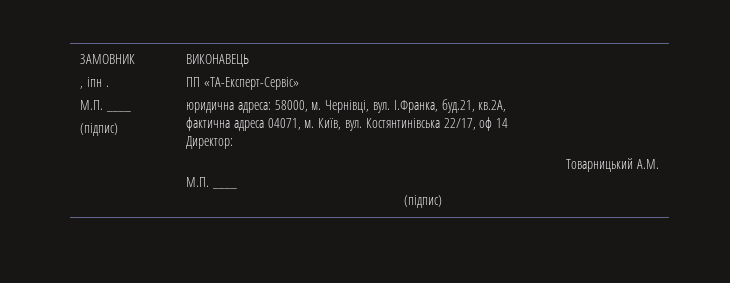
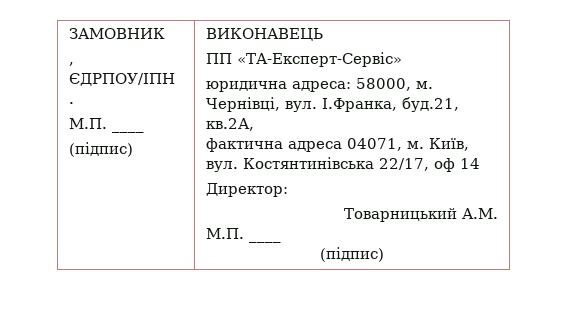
  ЗАМОВНИК
- , іпн .
+ , ЄДРПОУ/ІПН .

